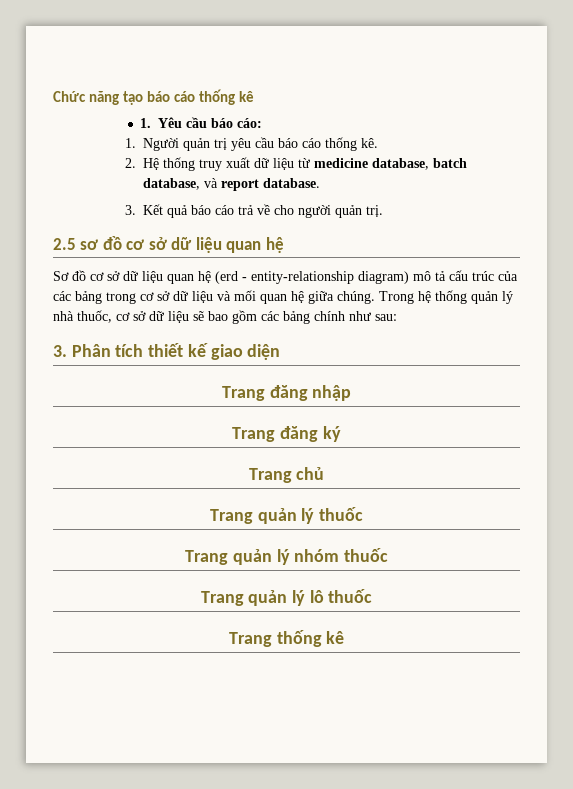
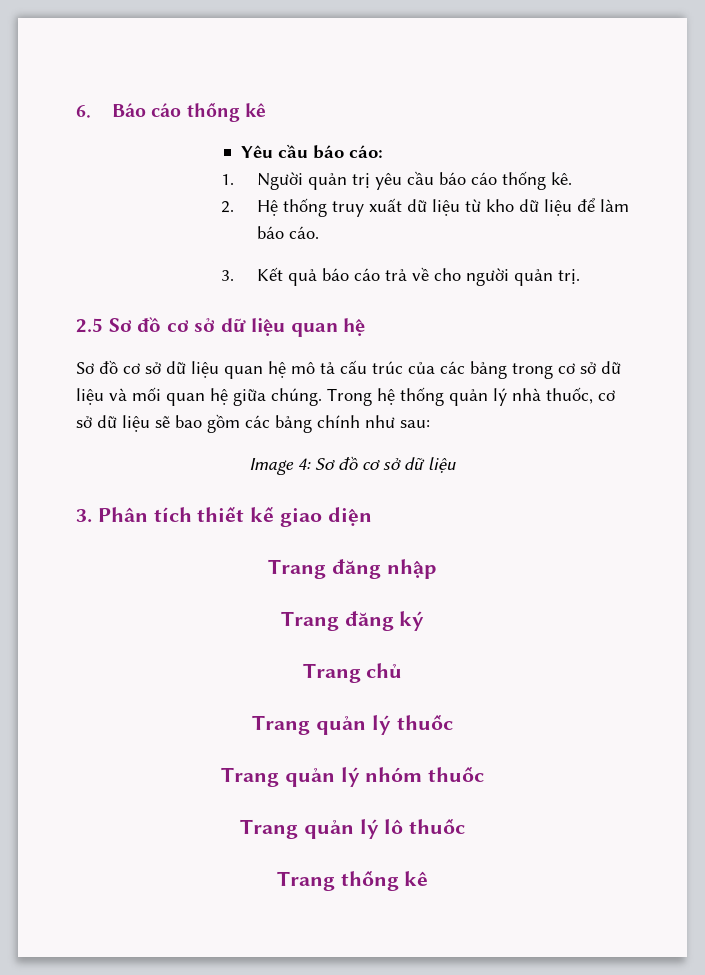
- Chức năng tạo báo cáo thống kê
+ 6. Báo cáo thống kê
- 1. Yêu cầu báo cáo:
+ Yêu cầu báo cáo:
- 2. Hệ thống truy xuất dữ liệu từ medicine database, batch database, và report database.
+ 2. Hệ thống truy xuất dữ liệu từ kho dữ liệu để làm báo cáo.
- 2.5 sơ đồ cơ sở dữ liệu quan hệ
+ 2.5 Sơ đồ cơ sở dữ liệu quan hệ
- Sơ đồ cơ sở dữ liệu quan hệ (erd - entity-relationship diagram) mô tả cấu trúc của các bảng trong cơ sở dữ liệu và mối quan hệ giữa chúng.
+ Sơ đồ cơ sở dữ liệu quan hệ mô tả cấu trúc của các bảng trong cơ sở dữ liệu và mối quan hệ giữa chúng.
+ Image 4: Sơ đồ cơ sở dữ liệu

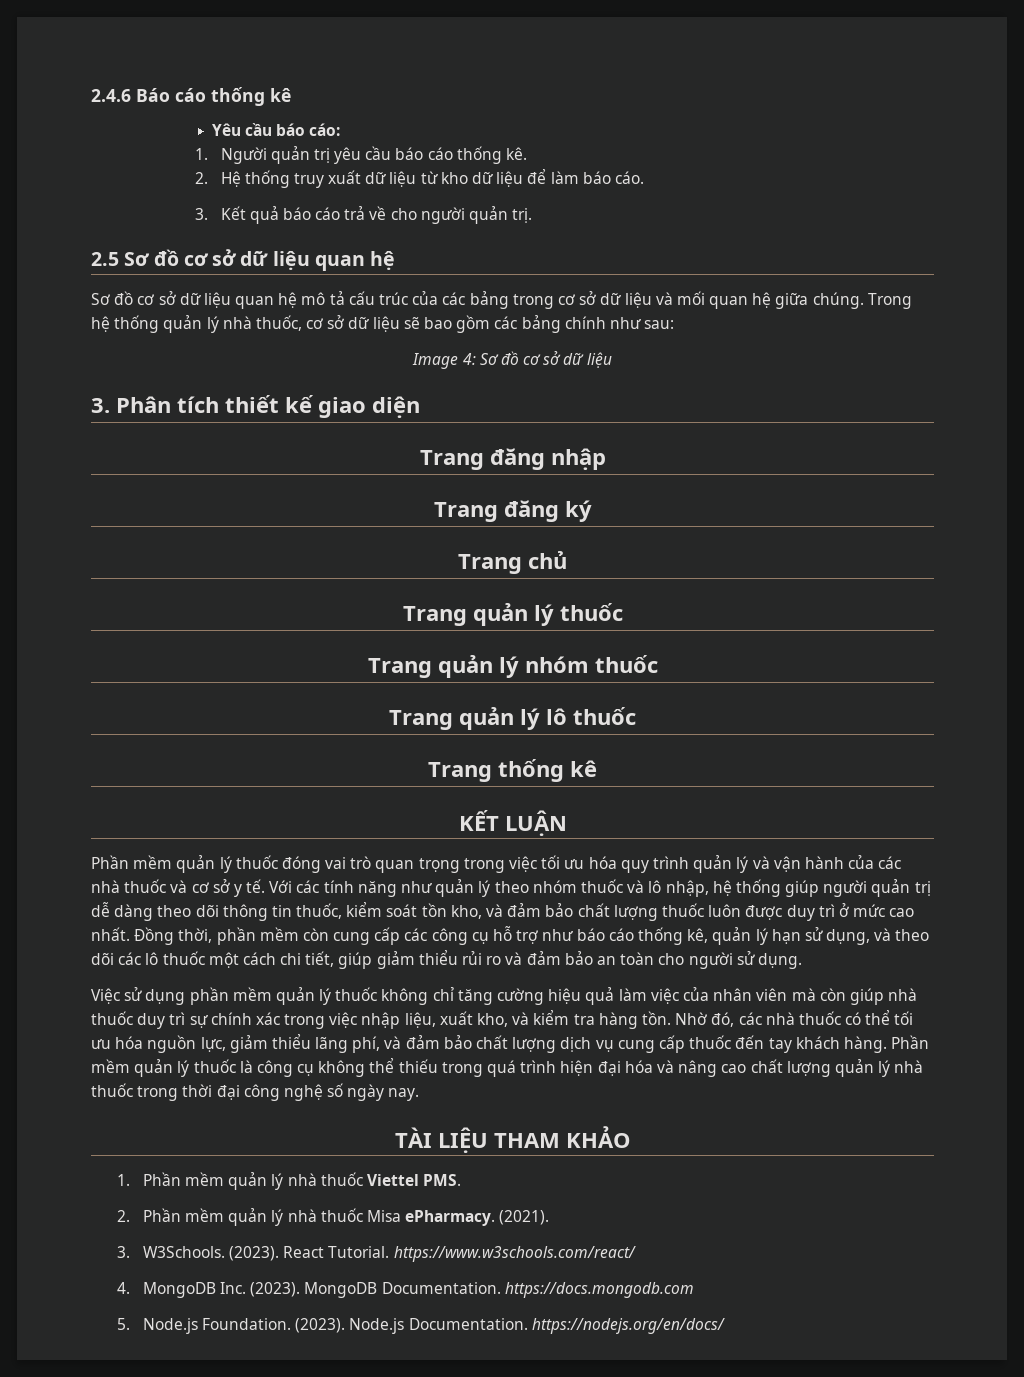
- 6. Báo cáo thống kê
+ 2.4.6 Báo cáo thống kê
+ KẾT LUẬN
+ Phần mềm quản lý thuốc đóng vai trò quan trọng trong việc tối ưu hóa quy trình quản lý và vận hành của các nhà thuốc và cơ sở y tế. Với các tính năng như quản lý theo nhóm thuốc và lô nhập, hệ thống giúp người quản trị dễ dàng theo dõi thông tin thuốc, kiểm soát tồn kho, và đảm bảo chất lượng thuốc luôn được duy trì ở mức cao nhất. Đồng thời, phần mềm còn cung cấp các công cụ hỗ trợ như báo cáo thống kê, quản lý hạn sử dụng, và theo dõi các lô thuốc một cách chi tiết, giúp giảm thiểu rủi ro và đảm bảo an toàn cho người sử dụng.
+ Việc sử dụng phần mềm quản lý thuốc không chỉ tăng cường hiệu quả làm việc của nhân viên mà còn giúp nhà thuốc duy trì sự chính xác trong việc nhập liệu, xuất kho, và kiểm tra hàng tồn. Nhờ đó, các nhà thuốc có thể tối ưu hóa nguồn lực, giảm thiểu lãng phí, và đảm bảo chất lượng dịch vụ cung cấp thuốc đến tay khách hàng. Phần mềm quản lý thuốc là công cụ không thể thiếu trong quá trình hiện đại hóa và nâng cao chất lượng quản lý nhà thuốc trong thời đại công nghệ số ngày nay.
+ TÀI LIỆU THAM KHẢO
+ 1. Phần mềm quản lý nhà thuốc Viettel PMS.
+ 2. Phần mềm quản lý nhà thuốc Misa ePharmacy. (2021).
+ 3. W3Schools. (2023). React Tutorial. https://www.w3schools.com/react/
+ 4. MongoDB Inc. (2023). MongoDB Documentation. https://docs.mongodb.com
+ 5. Node.js Foundation. (2023). Node.js Documentation. https://nodejs.org/en/docs/

